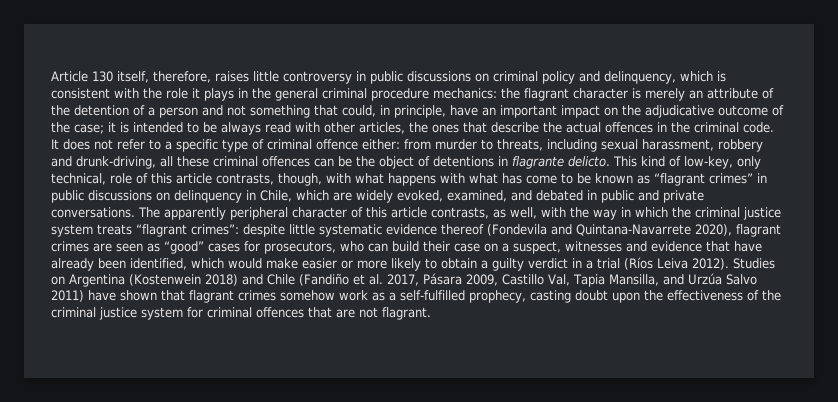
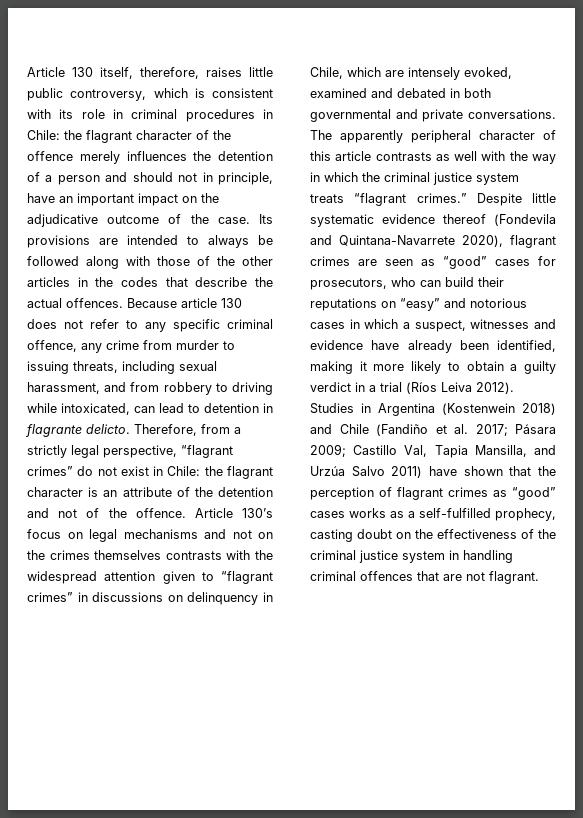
- Article 130 itself, therefore, raises little controversy in public discussions on criminal policy and delinquency, which is consistent with the role it plays in the general criminal procedure mechanics: the flagrant character is merely an attribute of the detention of a person and not something that could, in principle, have an important impact on the adjudicative outcome of the case; it is intended to be always read with other articles, the ones that describe the actual offences in the criminal code. It does not refer to a specific type of criminal offence either: from murder to threats, including sexual harassment, robbery and drunk-driving, all these criminal offences can be the object of detentions in flagrante delicto. This kind of low-key, only technical, role of this article contrasts, though, with what happens with what has come to be known as “flagrant crimes” in public discussions on delinquency in Chile, which are widely evoked, examined, and debated in public and private conversations.
+ Article 130 itself, therefore, raises little public controversy, which is consistent with its role in criminal procedures in Chile: the flagrant character of the offence merely influences the detention of a person and should not in principle, have an important impact on the adjudicative outcome of the case. Its provisions are intended to always be followed along with those of the other articles in the codes that describe the actual offences. Because article 130 does not refer to any specific criminal offence, any crime from murder to issuing threats, including sexual harassment, and from robbery to driving while intoxicated, can lead to detention in flagrante delicto. Therefore, from a strictly legal perspective, “flagrant crimes” do not exist in Chile: the flagrant character is an attribute of the detention and not of the offence. Article 130’s focus on legal mechanisms and not on the crimes themselves contrasts with the widespread attention given to “flagrant crimes” in discussions on delinquency in Chile, which are intensely evoked, examined and debated in both governmental and private conversations.
- The apparently peripheral character of this article contrasts, as well, with the way in which the criminal justice system treats “flagrant crimes”: despite little systematic evidence thereof (Fondevila and Quintana-Navarrete 2020), flagrant crimes are seen as “good” cases for prosecutors, who can build their case on a suspect, witnesses and evidence that have already been identified, which would make easier or more likely to obtain a guilty verdict in a trial (Ríos Leiva 2012).
+ The apparently peripheral character of this article contrasts as well with the way in which the criminal justice system treats “flagrant crimes.” Despite little systematic evidence thereof (Fondevila and Quintana-Navarrete 2020), flagrant crimes are seen as “good” cases for prosecutors, who can build their reputations on “easy” and notorious cases in which a suspect, witnesses and evidence have already been identified, making it more likely to obtain a guilty verdict in a trial (Ríos Leiva 2012).
- Studies on Argentina (Kostenwein 2018) and Chile (Fandiño et al. 2017, Pásara 2009, Castillo Val, Tapia Mansilla, and Urzúa Salvo 2011) have shown that flagrant crimes somehow work as a self-fulfilled prophecy, casting doubt upon the effectiveness of the criminal justice system for criminal offences that are not flagrant.
+ Studies in Argentina (Kostenwein 2018) and Chile (Fandiño et al. 2017; Pásara 2009; Castillo Val, Tapia Mansilla, and Urzúa Salvo 2011) have shown that the perception of flagrant crimes as “good” cases works as a self-fulfilled prophecy, casting doubt on the effectiveness of the criminal justice system in handling criminal offences that are not flagrant.

